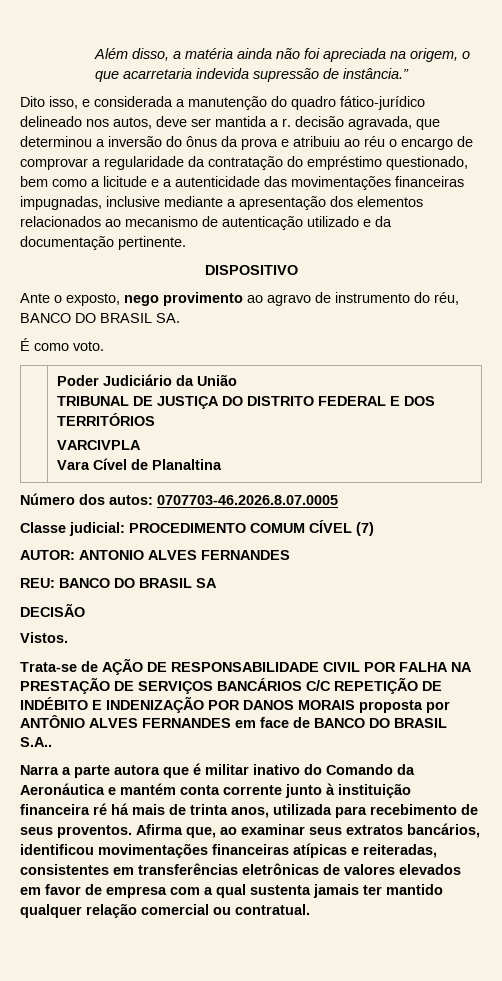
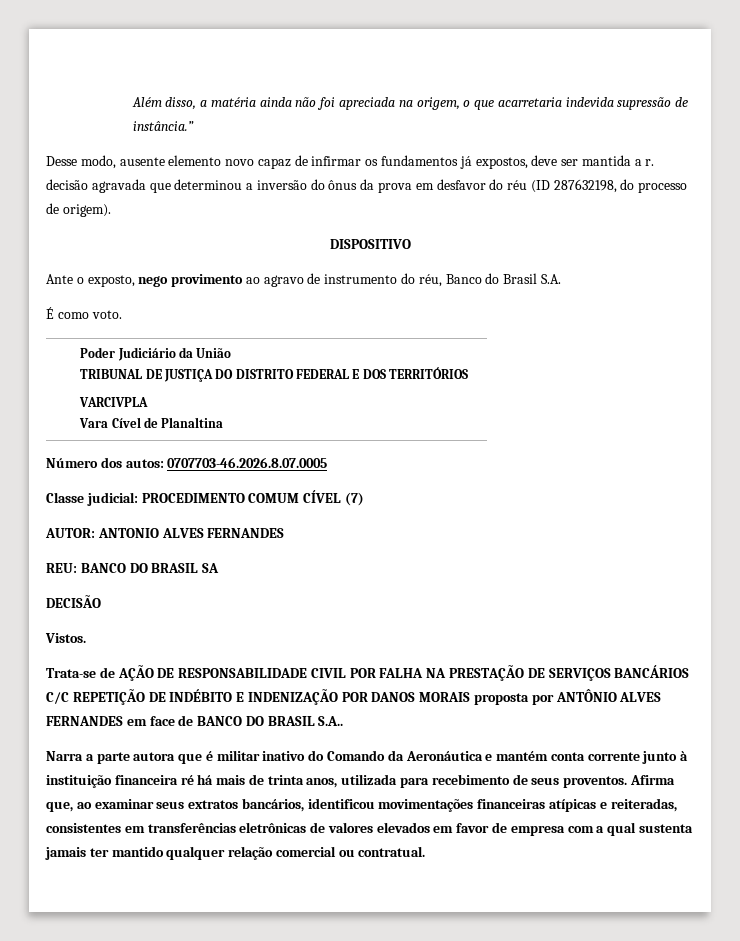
- Dito isso, e considerada a manutenção do quadro fático-jurídico delineado nos autos, deve ser mantida a r. decisão agravada, que determinou a inversão do ônus da prova e atribuiu ao réu o encargo de comprovar a regularidade da contratação do empréstimo questionado, bem como a licitude e a autenticidade das movimentações financeiras impugnadas, inclusive mediante a apresentação dos elementos relacionados ao mecanismo de autenticação utilizado e da documentação pertinente.
+ Desse modo, ausente elemento novo capaz de infirmar os fundamentos já expostos, deve ser mantida a r. decisão agravada que determinou a inversão do ônus da prova em desfavor do réu (ID 287632198, do processo de origem).
- Ante o exposto, nego provimento ao agravo de instrumento do réu, BANCO DO BRASIL SA.
+ Ante o exposto, nego provimento ao agravo de instrumento do réu, Banco do Brasil S.A.

